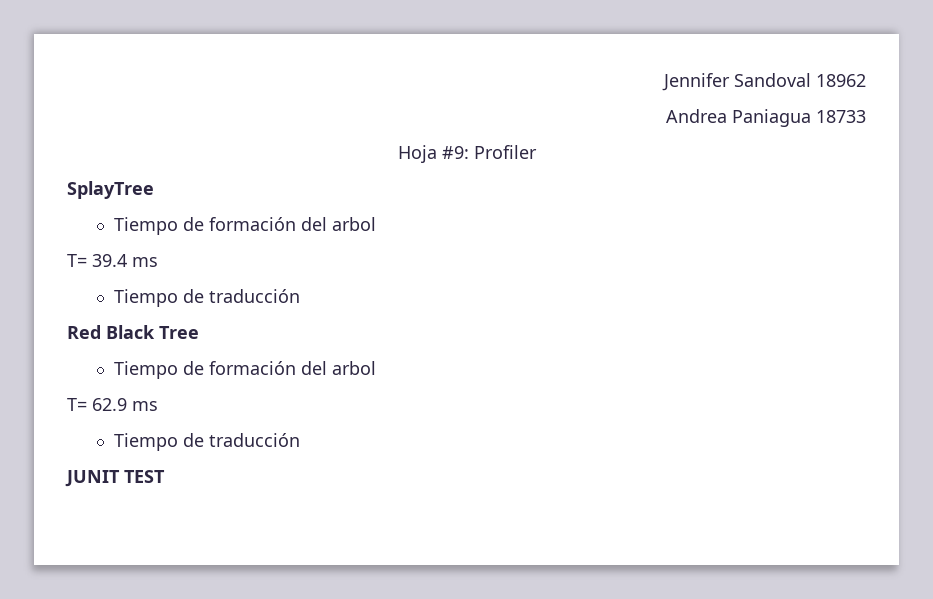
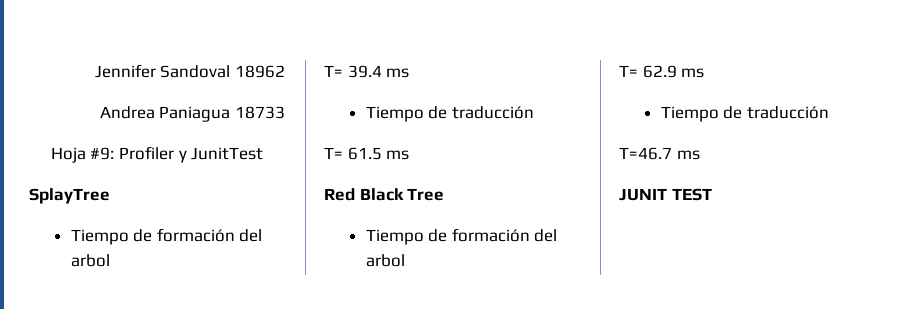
- Hoja #9: Profiler
+ Hoja #9: Profiler y JunitTest
+ T= 61.5 ms
+ T=46.7 ms

